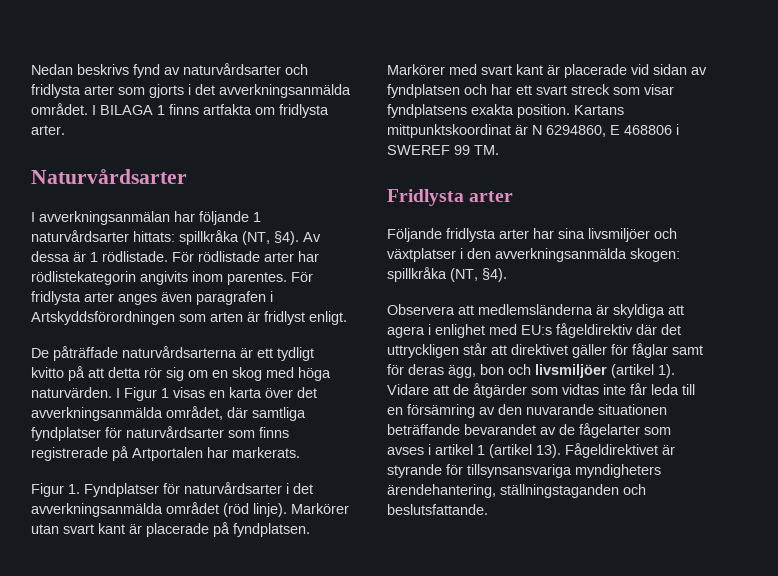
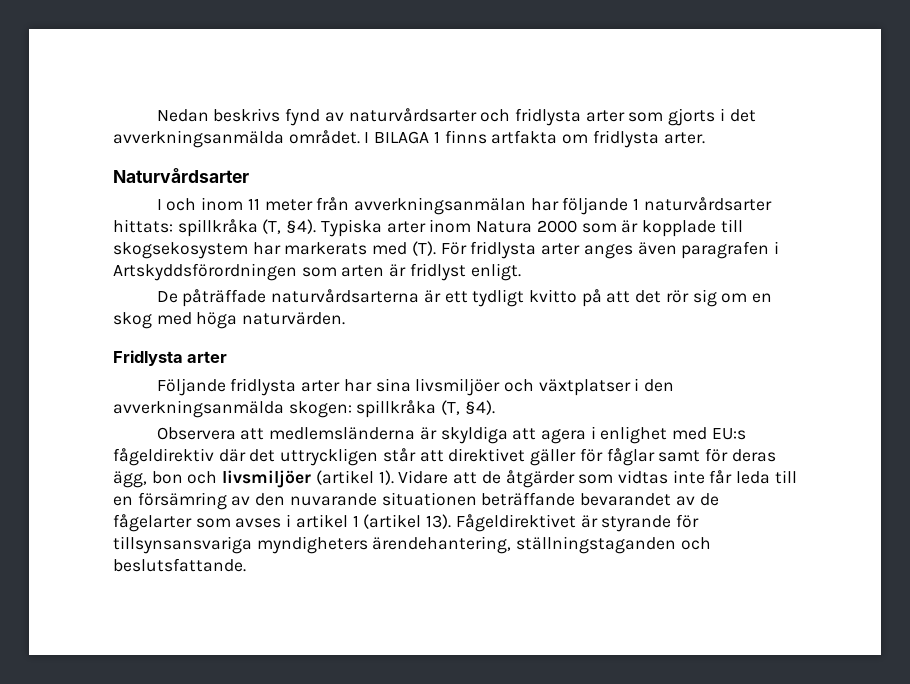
- I avverkningsanmälan har följande 1 naturvårdsarter hittats: spillkråka (NT, §4). Av dessa är 1 rödlistade. För rödlistade arter har rödlistekategorin angivits inom parentes. För fridlysta arter anges även paragrafen i Artskyddsförordningen som arten är fridlyst enligt.
+ I och inom 11 meter från avverkningsanmälan har följande 1 naturvårdsarter hittats: spillkråka (T, §4). Typiska arter inom Natura 2000 som är kopplade till skogsekosystem har markerats med (T). För fridlysta arter anges även paragrafen i Artskyddsförordningen som arten är fridlyst enligt.
- De påträffade naturvårdsarterna är ett tydligt kvitto på att detta rör sig om en skog med höga naturvärden. I Figur 1 visas en karta över det avverkningsanmälda området, där samtliga fyndplatser för naturvårdsarter som finns registrerade på Artportalen har markerats.
- Figur 1. Fyndplatser för naturvårdsarter i det avverkningsanmälda området (röd linje). Markörer utan svart kant är placerade på fyndplatsen. Markörer med svart kant är placerade vid sidan av fyndplatsen och har ett svart streck som visar fyndplatsens exakta position. Kartans mittpunktskoordinat är N 6294860, E 468806 i SWEREF 99 TM.
+ De påträffade naturvårdsarterna är ett tydligt kvitto på att det rör sig om en skog med höga naturvärden.
- Följande fridlysta arter har sina livsmiljöer och växtplatser i den avverkningsanmälda skogen: spillkråka (NT, §4).
+ Följande fridlysta arter har sina livsmiljöer och växtplatser i den avverkningsanmälda skogen: spillkråka (T, §4).

